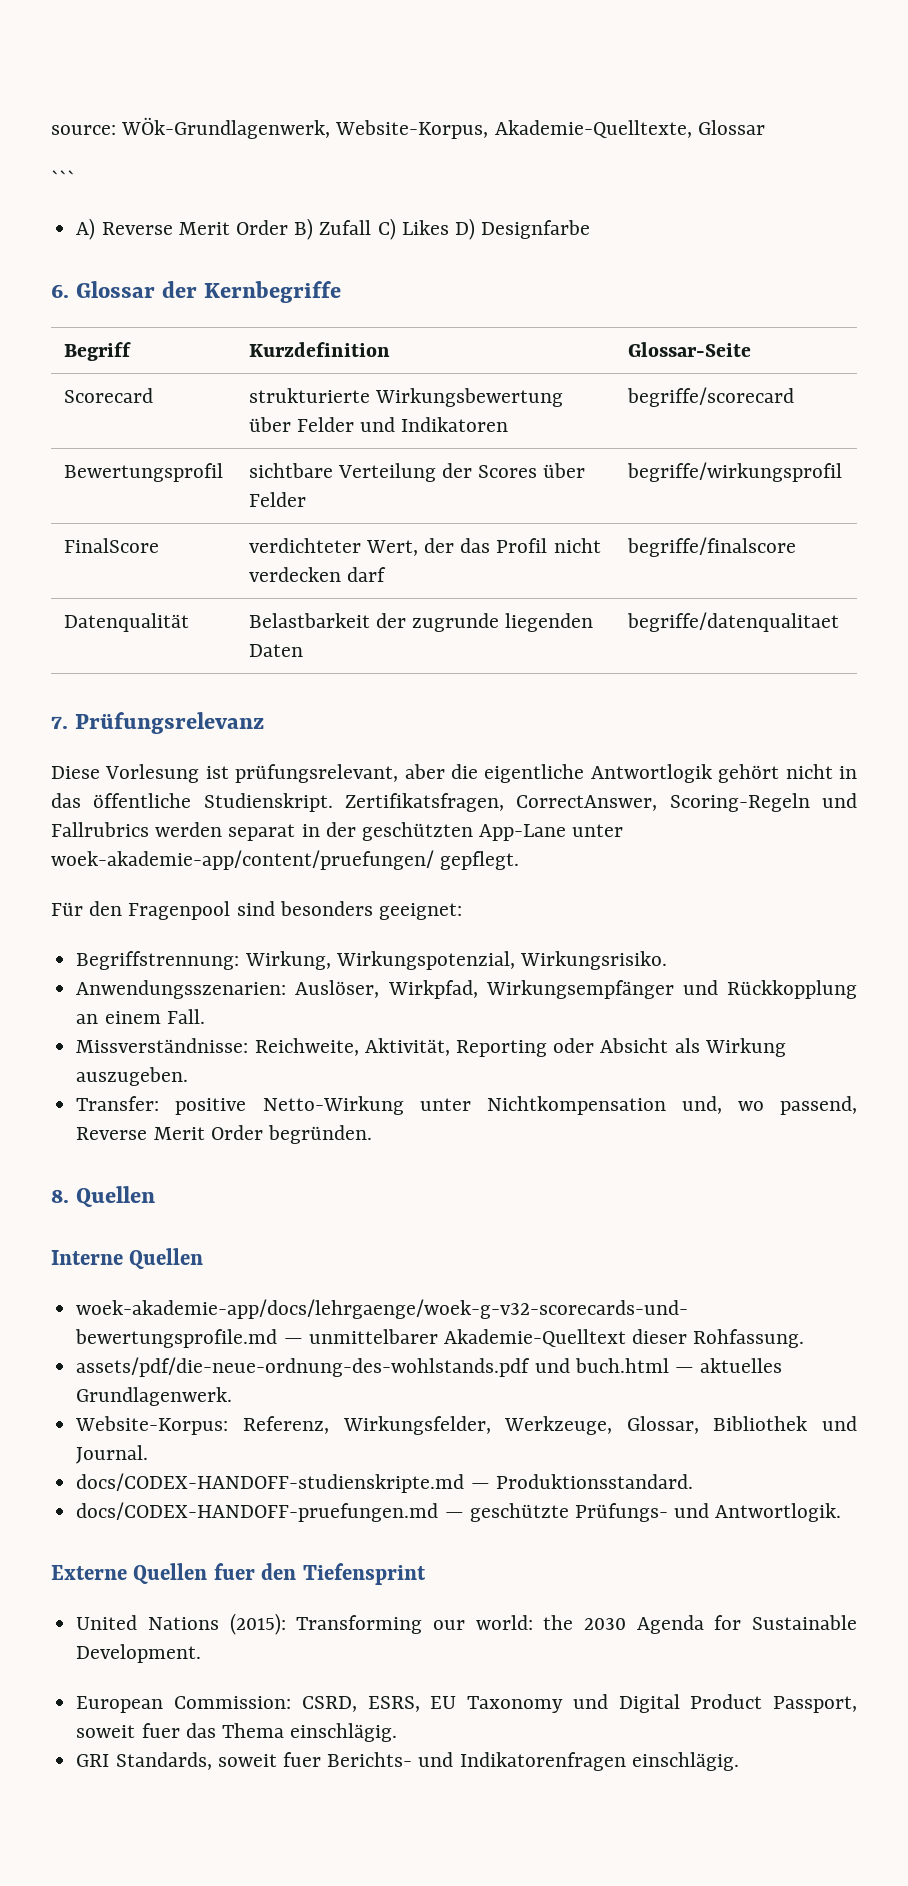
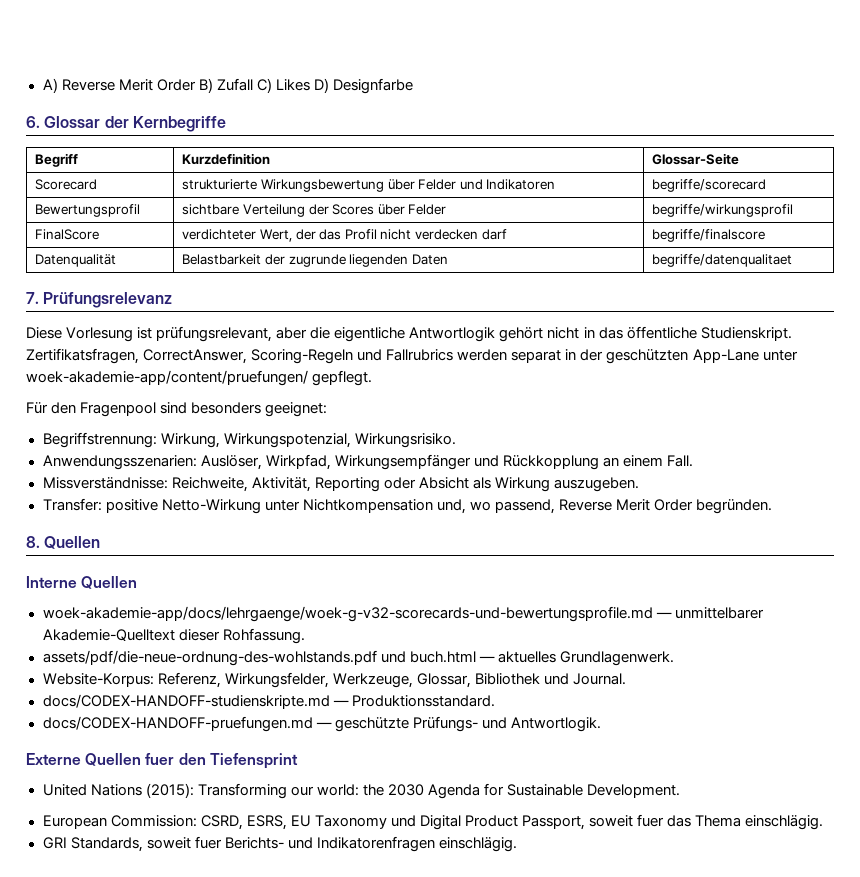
- source: WÖk-Grundlagenwerk, Website-Korpus, Akademie-Quelltexte, Glossar
- ```

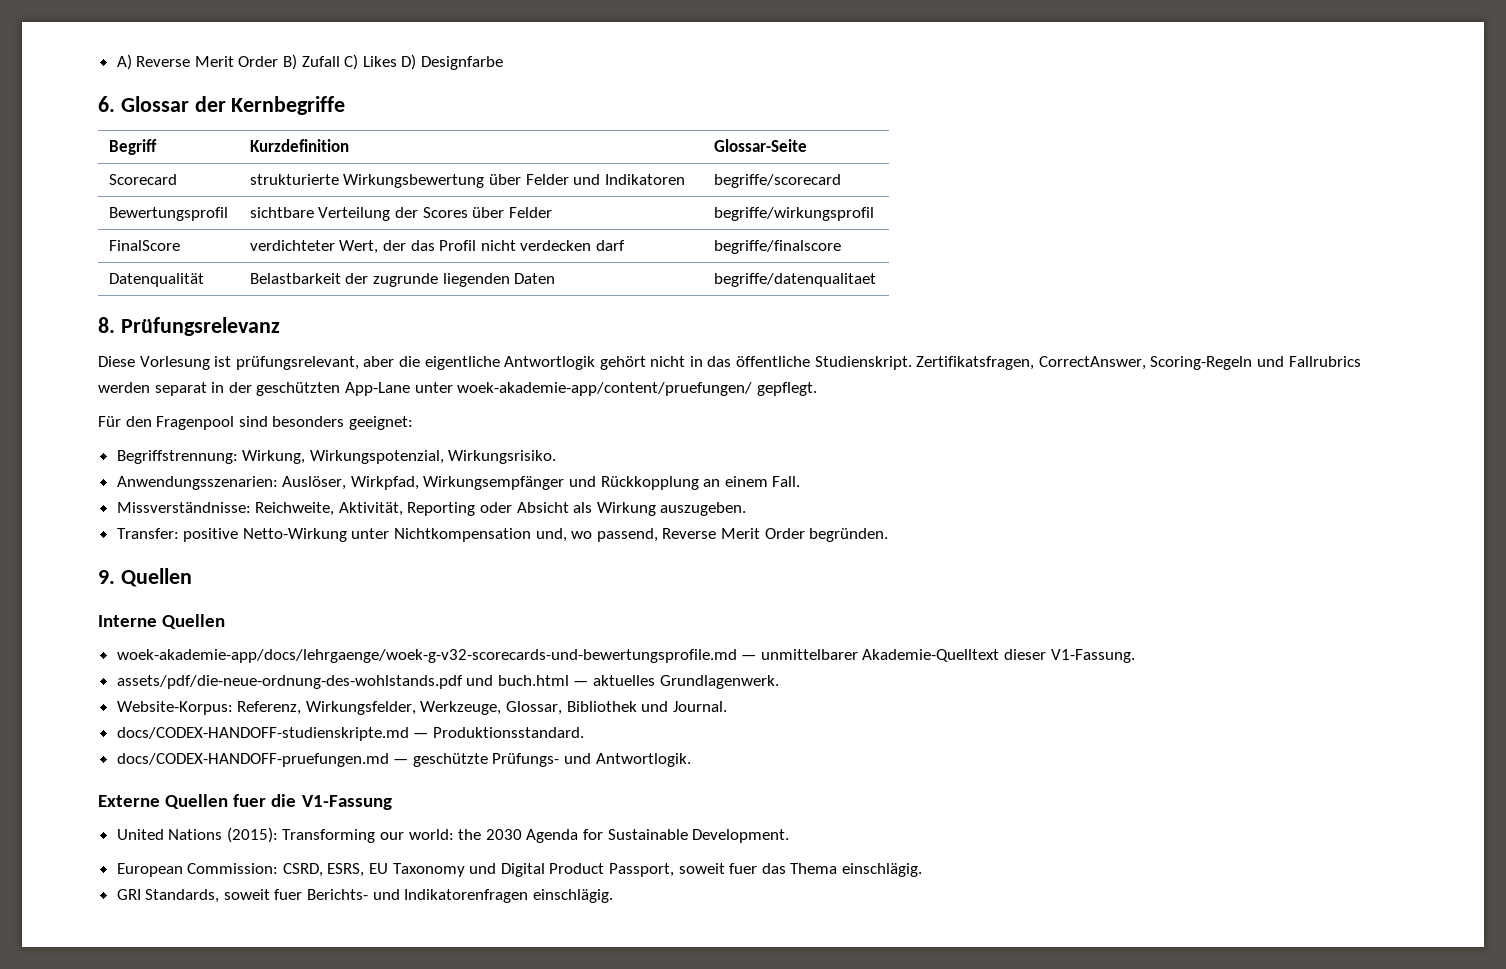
- 7. Prüfungsrelevanz
+ 8. Prüfungsrelevanz
- 8. Quellen
+ 9. Quellen
- woek-akademie-app/docs/lehrgaenge/woek-g-v32-scorecards-und-bewertungsprofile.md — unmittelbarer Akademie-Quelltext dieser Rohfassung.
+ woek-akademie-app/docs/lehrgaenge/woek-g-v32-scorecards-und-bewertungsprofile.md — unmittelbarer Akademie-Quelltext dieser V1-Fassung.
- Externe Quellen fuer den Tiefensprint
+ Externe Quellen fuer die V1-Fassung

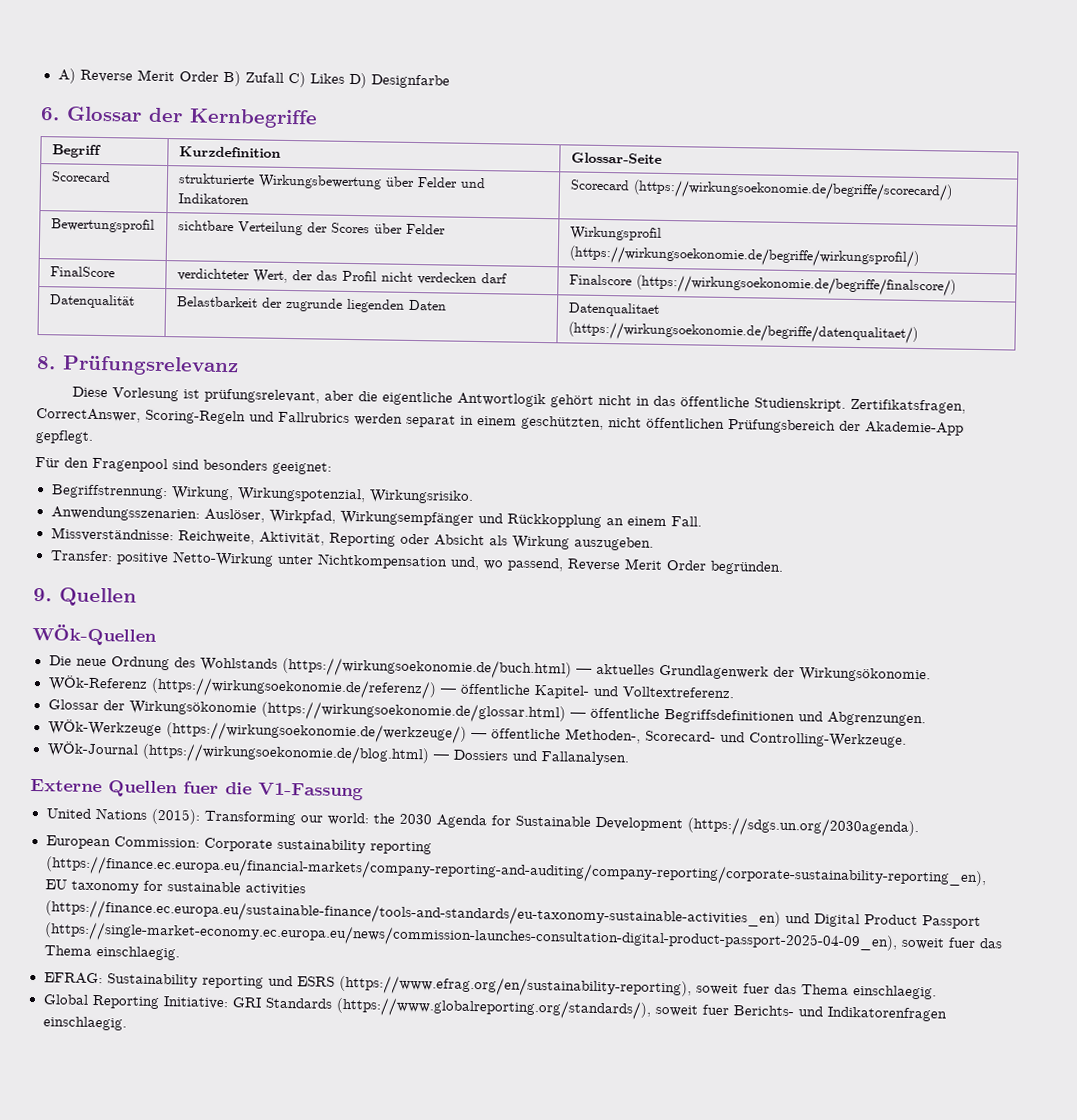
- Scorecard | strukturierte Wirkungsbewertung über Felder und Indikatoren | begriffe/scorecard
+ Scorecard | strukturierte Wirkungsbewertung über Felder und Indikatoren | Scorecard (https://wirkungsoekonomie.de/begriffe/scorecard/)
- Bewertungsprofil | sichtbare Verteilung der Scores über Felder | begriffe/wirkungsprofil
+ Bewertungsprofil | sichtbare Verteilung der Scores über Felder | Wirkungsprofil (https://wirkungsoekonomie.de/begriffe/wirkungsprofil/)
- FinalScore | verdichteter Wert, der das Profil nicht verdecken darf | begriffe/finalscore
+ FinalScore | verdichteter Wert, der das Profil nicht verdecken darf | Finalscore (https://wirkungsoekonomie.de/begriffe/finalscore/)
- Datenqualität | Belastbarkeit der zugrunde liegenden Daten | begriffe/datenqualitaet
+ Datenqualität | Belastbarkeit der zugrunde liegenden Daten | Datenqualitaet (https://wirkungsoekonomie.de/begriffe/datenqualitaet/)
- Zertifikatsfragen, CorrectAnswer, Scoring-Regeln und Fallrubrics werden separat in der geschützten App-Lane unter woek-akademie-app/content/pruefungen/ gepflegt.
+ Zertifikatsfragen, CorrectAnswer, Scoring-Regeln und Fallrubrics werden separat in einem geschützten, nicht öffentlichen Prüfungsbereich der Akademie-App gepflegt.
- Interne Quellen
- woek-akademie-app/docs/lehrgaenge/woek-g-v32-scorecards-und-bewertungsprofile.md — unmittelbarer Akademie-Quelltext dieser V1-Fassung.
- assets/pdf/die-neue-ordnung-des-wohlstands.pdf und buch.html — aktuelles Grundlagenwerk.
- Website-Korpus: Referenz, Wirkungsfelder, Werkzeuge, Glossar, Bibliothek und Journal.
- docs/CODEX-HANDOFF-studienskripte.md — Produktionsstandard.
- docs/CODEX-HANDOFF-pruefungen.md — geschützte Prüfungs- und Antwortlogik.
+ WÖk-Quellen
+ Die neue Ordnung des Wohlstands (https://wirkungsoekonomie.de/buch.html) — aktuelles Grundlagenwerk der Wirkungsökonomie.
+ WÖk-Referenz (https://wirkungsoekonomie.de/referenz/) — öffentliche Kapitel- und Volltextreferenz.
+ Glossar der Wirkungsökonomie (https://wirkungsoekonomie.de/glossar.html) — öffentliche Begriffsdefinitionen und Abgrenzungen.
+ WÖk-Werkzeuge (https://wirkungsoekonomie.de/werkzeuge/) — öffentliche Methoden-, Scorecard- und Controlling-Werkzeuge.
+ WÖk-Journal (https://wirkungsoekonomie.de/blog.html) — Dossiers und Fallanalysen.
- United Nations (2015): Transforming our world: the 2030 Agenda for Sustainable Development.
+ United Nations (2015): Transforming our world: the 2030 Agenda for Sustainable Development (https://sdgs.un.org/2030agenda).
- European Commission: CSRD, ESRS, EU Taxonomy und Digital Product Passport, soweit fuer das Thema einschlägig.
- GRI Standards, soweit fuer Berichts- und Indikatorenfragen einschlägig.
+ European Commission: Corporate sustainability reporting (https://finance.ec.europa.eu/financial-markets/company-reporting-and-auditing/company-reporting/corporate-sustainability-reporting_en), EU taxonomy for sustainable activities (https://finance.ec.europa.eu/sustainable-finance/tools-and-standards/eu-taxonomy-sustainable-activities_en) und Digital Product Passport (https://single-market-economy.ec.europa.eu/news/commission-launches-consultation-digital-product-passport-2025-04-09_en), soweit fuer das Thema einschlaegig.
+ EFRAG: Sustainability reporting und ESRS (https://www.efrag.org/en/sustainability-reporting), soweit fuer das Thema einschlaegig.
+ Global Reporting Initiative: GRI Standards (https://www.globalreporting.org/standards/), soweit fuer Berichts- und Indikatorenfragen einschlaegig.

